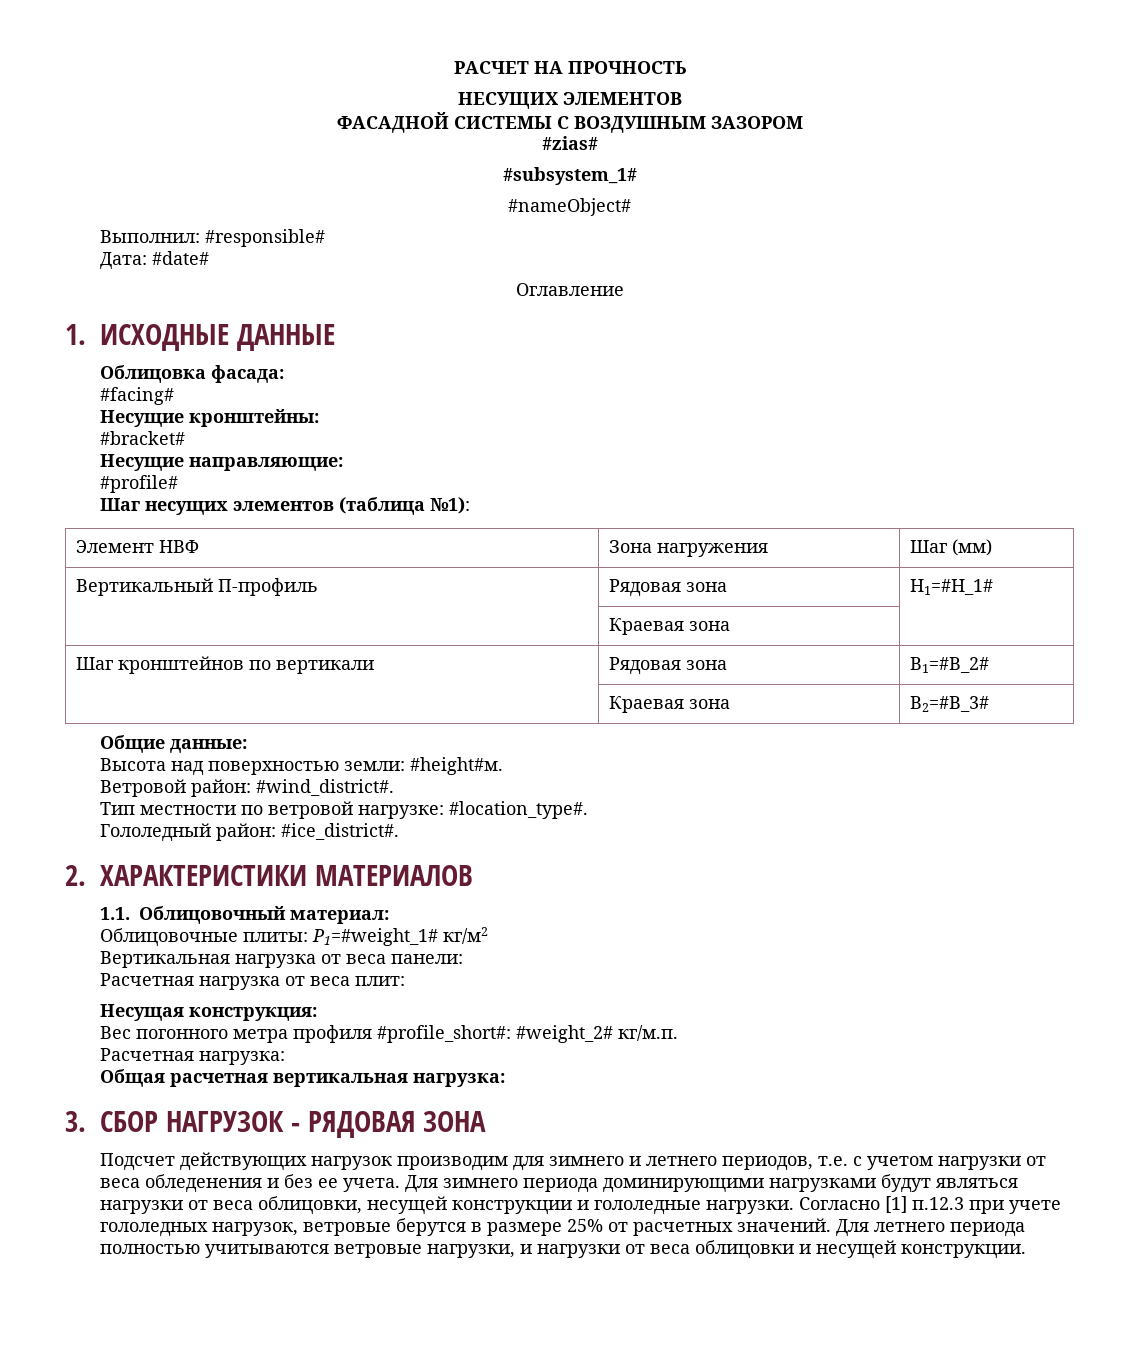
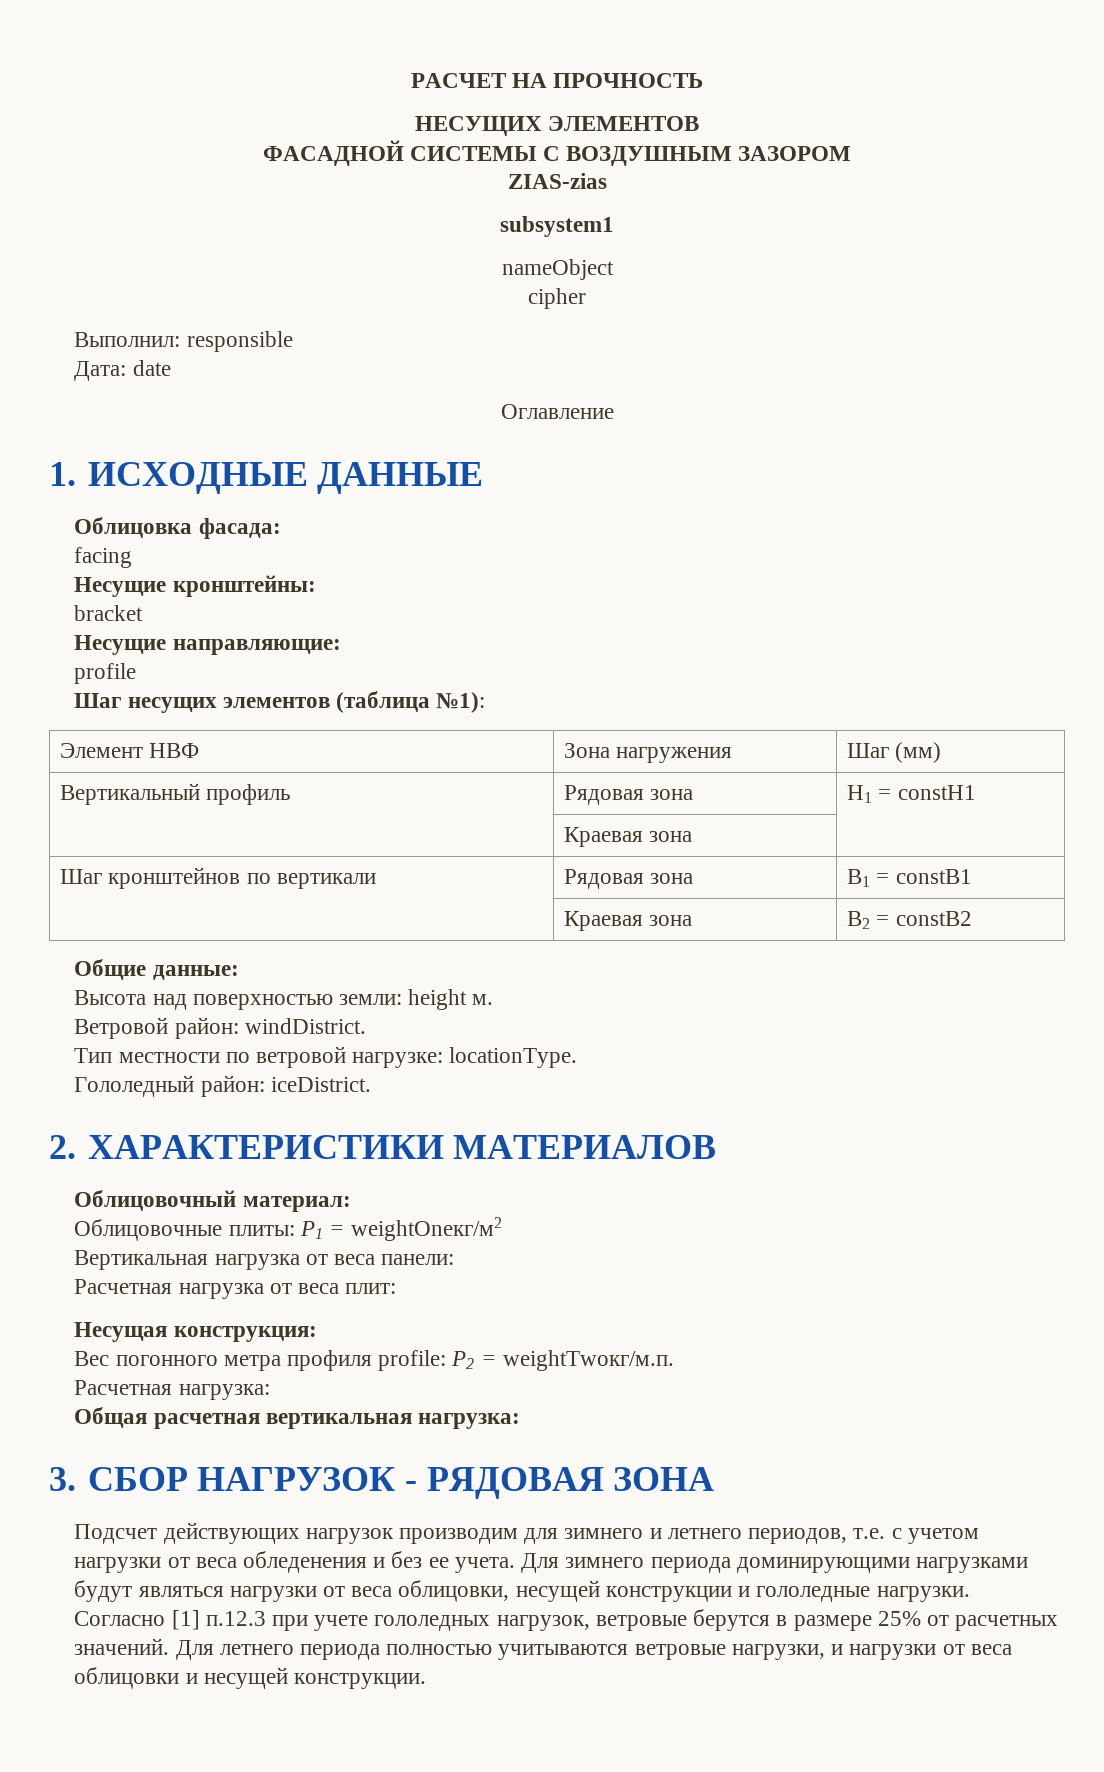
- #zias#
- #subsystem_1#
- #nameObject#
+ ZIAS-zias
+ subsystem1
+ nameObject
+ cipher
- Выполнил: #responsible#
+ Выполнил: responsible
- Дата: #date#
+ Дата: date
- #facing#
+ facing
- #bracket#
+ bracket
- #profile#
+ profile
- Вертикальный П-профиль | Рядовая зона | H1=#H_1#
+ Вертикальный профиль | Рядовая зона | H1 = constH1
- Шаг кронштейнов по вертикали | Рядовая зона | B1=#B_2#
- | Краевая зона | B2=#B_3#
+ Шаг кронштейнов по вертикали | Рядовая зона | B1 = constB1
+ | Краевая зона | B2 = constB2
- Высота над поверхностью земли: #height#м.
+ Высота над поверхностью земли: height м.
- Ветровой район: #wind_district#.
+ Ветровой район: windDistrict.
- Тип местности по ветровой нагрузке: #location_type#.
+ Тип местности по ветровой нагрузке: locationType.
- Гололедный район: #ice_district#.
+ Гололедный район: iceDistrict.
- 1.1. Облицовочный материал:
+ Облицовочный материал:
- Облицовочные плиты: Р1=#weight_1# кг/м2
+ Облицовочные плиты: Р1 = weightOneкг/м2
- Вес погонного метра профиля #profile_short#: #weight_2# кг/м.п.
+ Вес погонного метра профиля profile: Р2 = weightTwoкг/м.п.

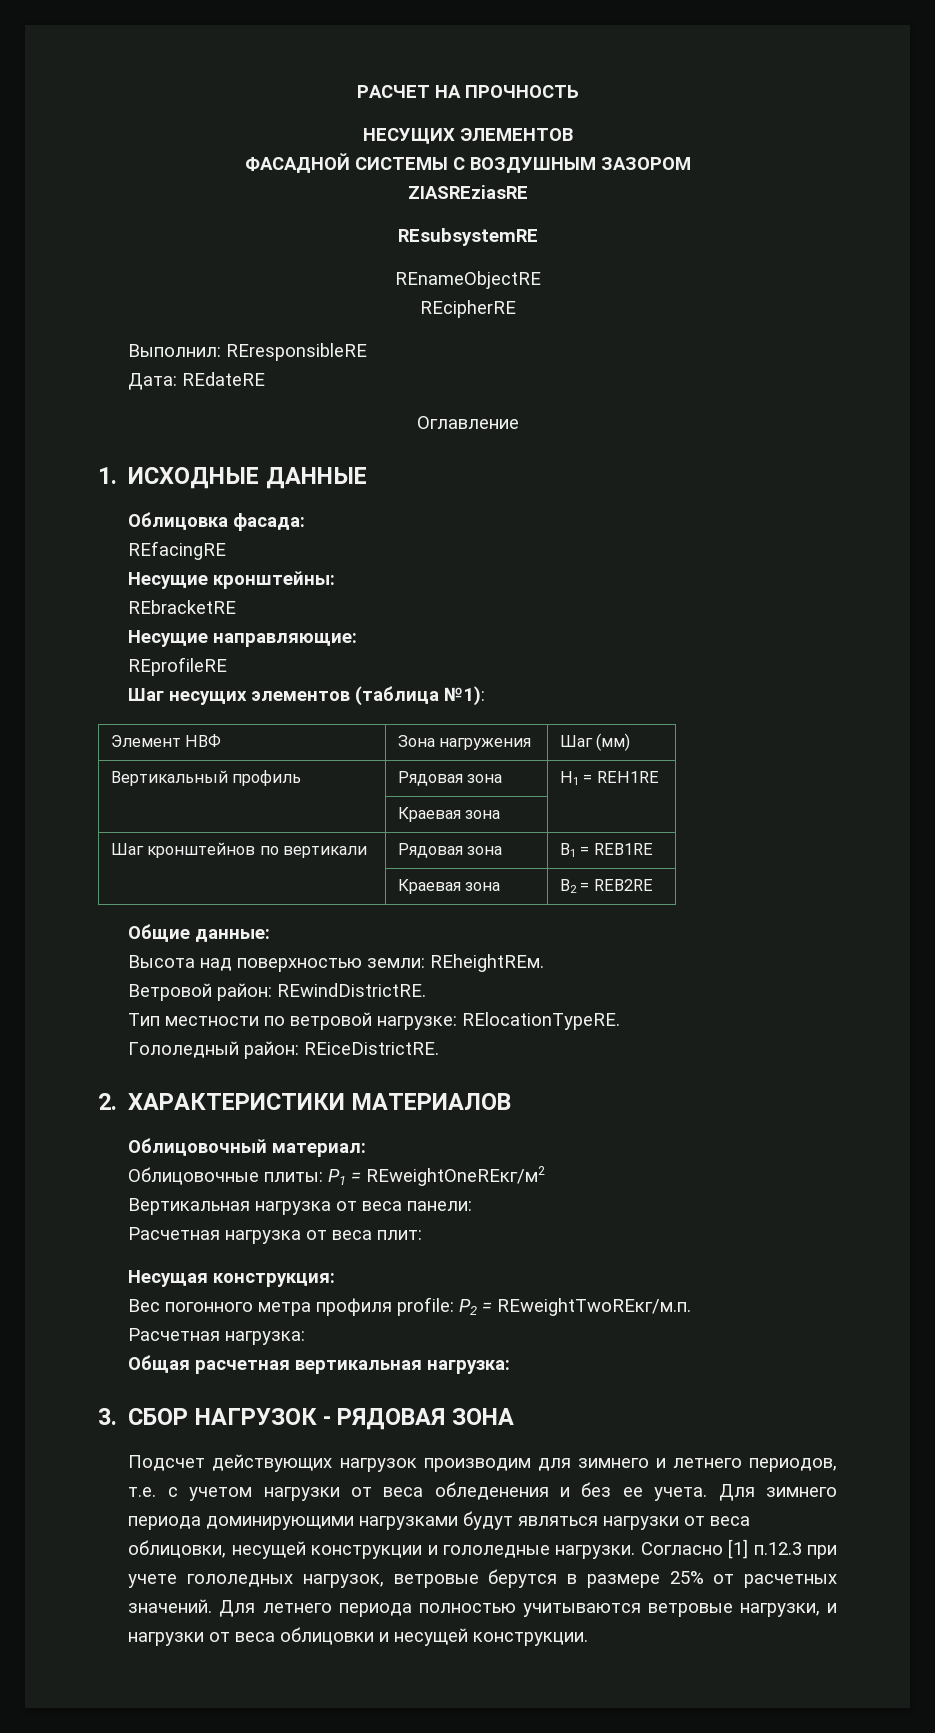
- ZIAS-zias
- subsystem1
- nameObject
- cipher
+ ZIASREziasRE
+ REsubsystemRE
+ REnameObjectRE
+ REcipherRE
- Выполнил: responsible
+ Выполнил: REresponsibleRE
- Дата: date
+ Дата: REdateRE
- facing
+ REfacingRE
- bracket
+ REbracketRE
- profile
+ REprofileRE
- Вертикальный профиль | Рядовая зона | H1 = constH1
+ Вертикальный профиль | Рядовая зона | H1 = REH1RE
- Шаг кронштейнов по вертикали | Рядовая зона | B1 = constB1
+ Шаг кронштейнов по вертикали | Рядовая зона | B1 = REB1RE
- | Краевая зона | B2 = constB2
+ | Краевая зона | B2 = REB2RE
- Высота над поверхностью земли: height м.
+ Высота над поверхностью земли: REheightREм.
- Ветровой район: windDistrict.
+ Ветровой район: REwindDistrictRE.
- Тип местности по ветровой нагрузке: locationType.
+ Тип местности по ветровой нагрузке: RElocationTypeRE.
- Гололедный район: iceDistrict.
+ Гололедный район: REiceDistrictRE.
- Облицовочные плиты: Р1 = weightOneкг/м2
+ Облицовочные плиты: Р1 = REweightOneREкг/м2
- Вес погонного метра профиля profile: Р2 = weightTwoкг/м.п.
+ Вес погонного метра профиля profile: Р2 = REweightTwoREкг/м.п.

